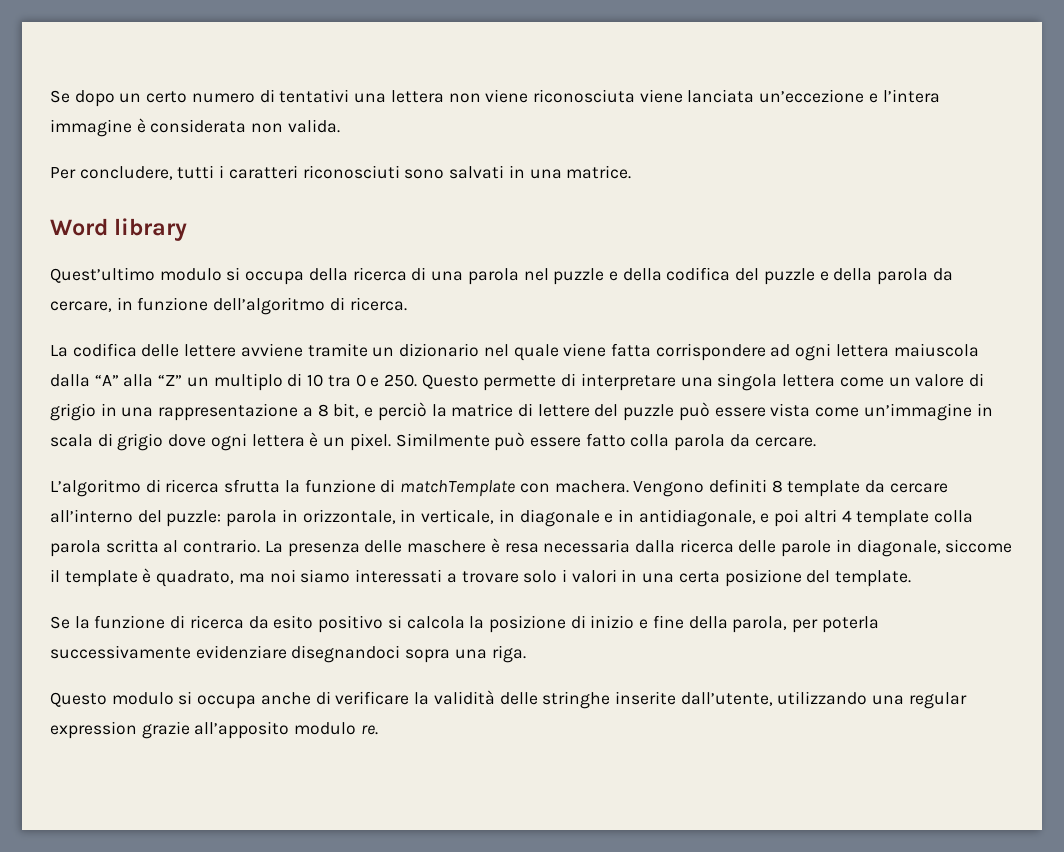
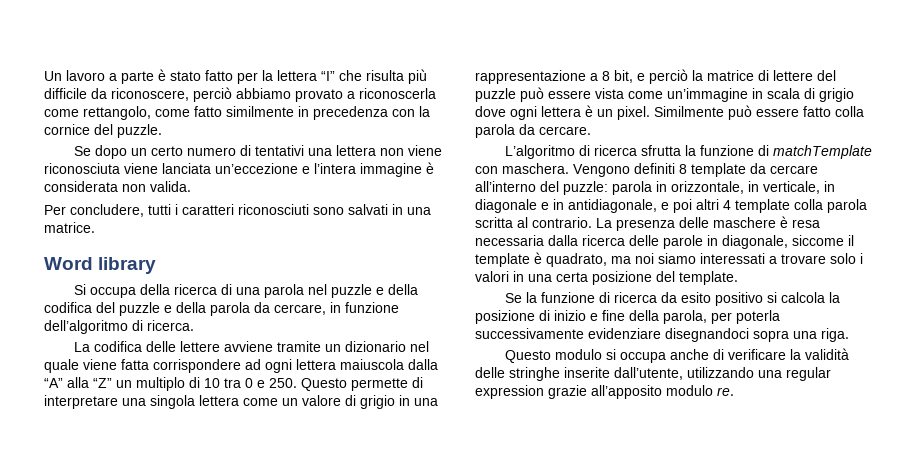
+ Un lavoro a parte è stato fatto per la lettera “I” che risulta più difficile da riconoscere, perciò abbiamo provato a riconoscerla come rettangolo, come fatto similmente in precedenza con la cornice del puzzle.
- Quest’ultimo modulo si occupa della ricerca di una parola nel puzzle e della codifica del puzzle e della parola da cercare, in funzione dell’algoritmo di ricerca.
+ Si occupa della ricerca di una parola nel puzzle e della codifica del puzzle e della parola da cercare, in funzione dell’algoritmo di ricerca.
- L’algoritmo di ricerca sfrutta la funzione di matchTemplate con machera.
+ L’algoritmo di ricerca sfrutta la funzione di matchTemplate con maschera.

